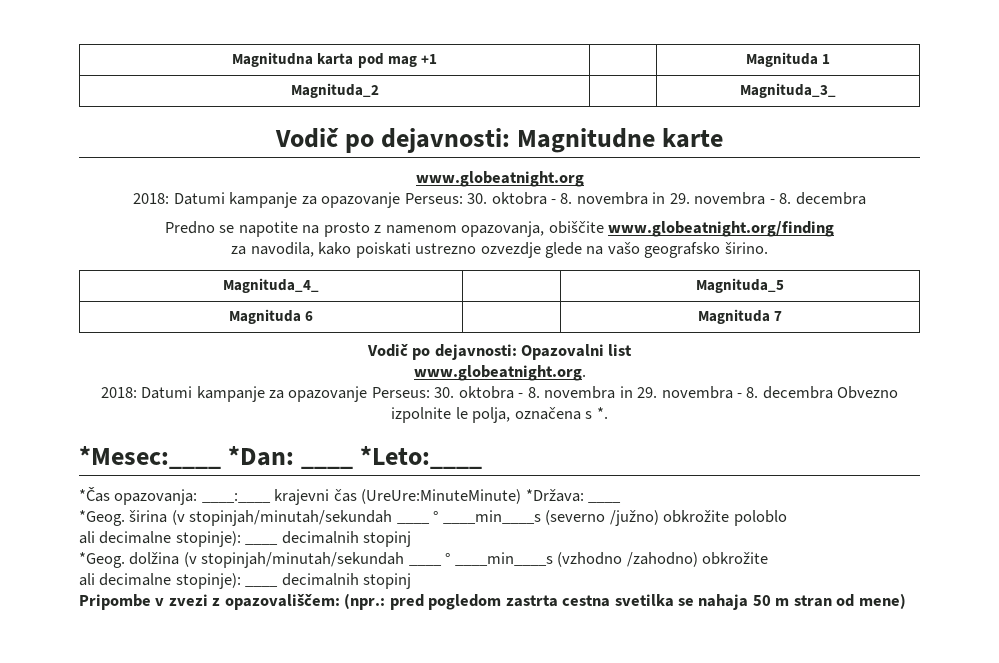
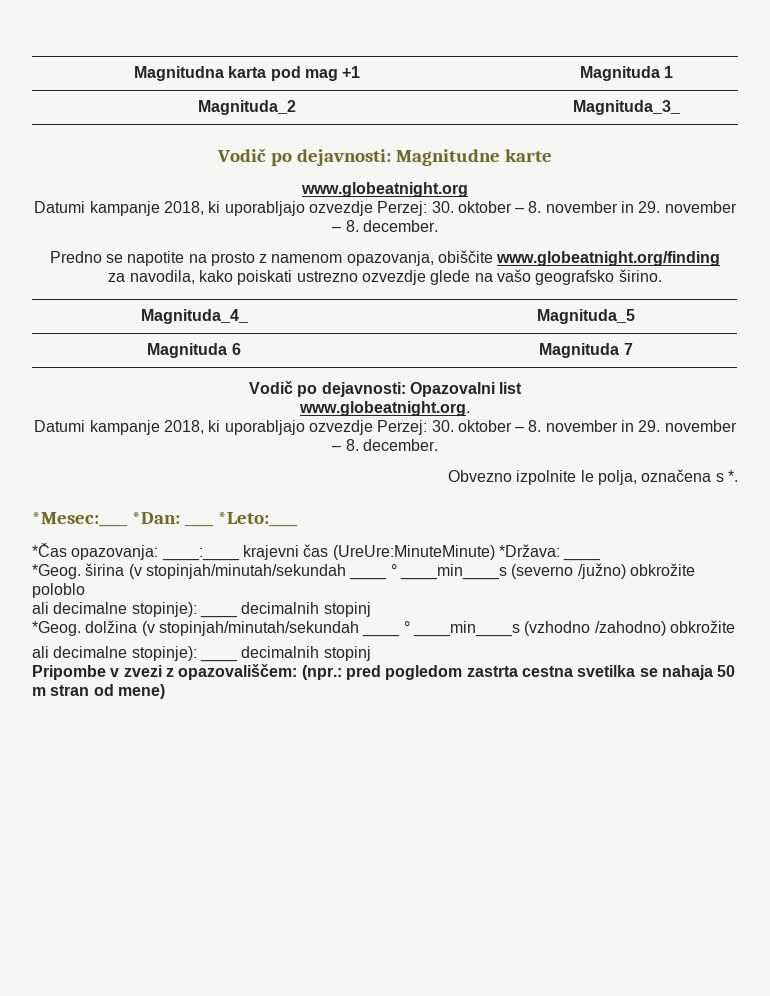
  www.globeatnight.org
- 2018: Datumi kampanje za opazovanje Perseus: 30. oktobra - 8. novembra in 29. novembra - 8. decembra
+ Datumi kampanje 2018, ki uporabljajo ozvezdje Perzej: 30. oktober – 8. november in 29. november – 8. december.
  www.globeatnight.org.
- 2018: Datumi kampanje za opazovanje Perseus: 30. oktobra - 8. novembra in 29. novembra - 8. decembra Obvezno izpolnite le polja, označena s *.
+ Datumi kampanje 2018, ki uporabljajo ozvezdje Perzej: 30. oktober – 8. november in 29. november – 8. december.
+ Obvezno izpolnite le polja, označena s *.

